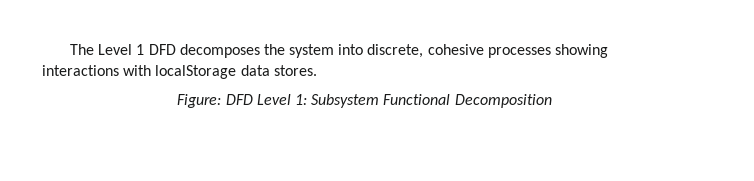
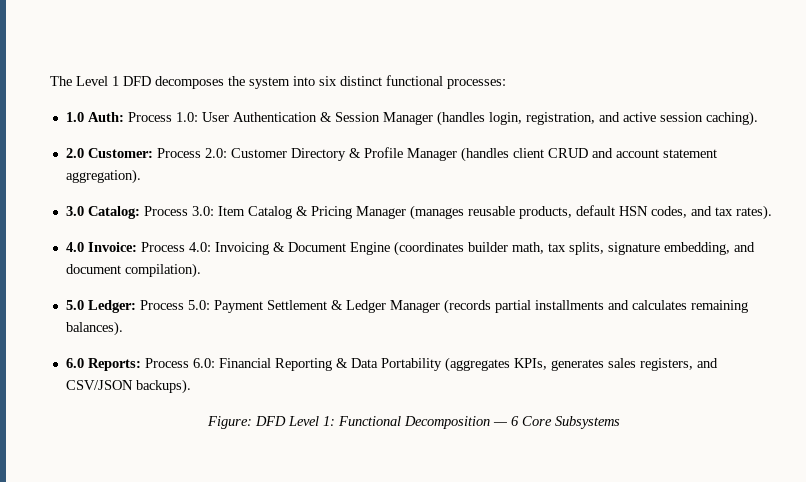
- The Level 1 DFD decomposes the system into discrete, cohesive processes showing interactions with localStorage data stores.
+ The Level 1 DFD decomposes the system into six distinct functional processes:
+ 1.0 Auth: Process 1.0: User Authentication & Session Manager (handles login, registration, and active session caching).
+ 2.0 Customer: Process 2.0: Customer Directory & Profile Manager (handles client CRUD and account statement aggregation).
+ 3.0 Catalog: Process 3.0: Item Catalog & Pricing Manager (manages reusable products, default HSN codes, and tax rates).
+ 4.0 Invoice: Process 4.0: Invoicing & Document Engine (coordinates builder math, tax splits, signature embedding, and document compilation).
+ 5.0 Ledger: Process 5.0: Payment Settlement & Ledger Manager (records partial installments and calculates remaining balances).
+ 6.0 Reports: Process 6.0: Financial Reporting & Data Portability (aggregates KPIs, generates sales registers, and CSV/JSON backups).
- Figure: DFD Level 1: Subsystem Functional Decomposition
+ Figure: DFD Level 1: Functional Decomposition — 6 Core Subsystems

